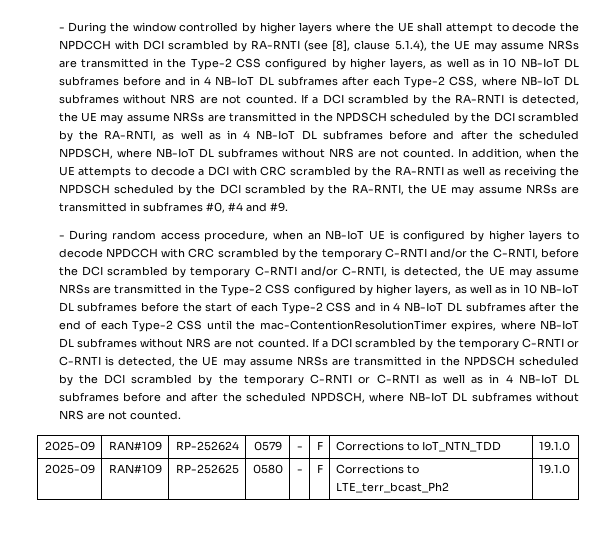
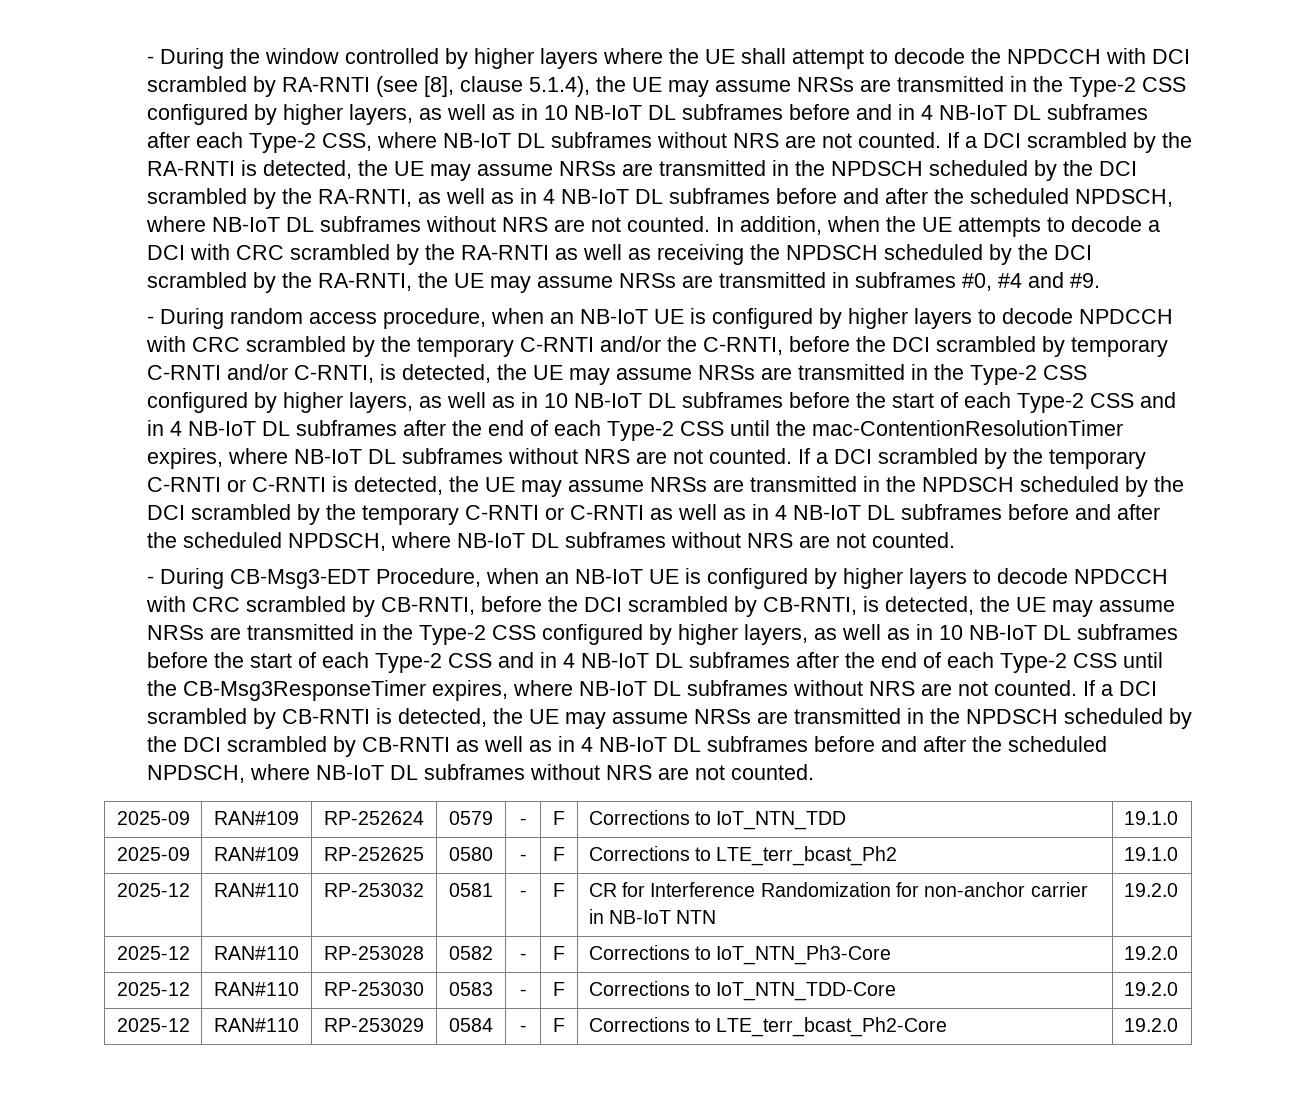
+ - During CB-Msg3-EDT Procedure, when an NB-IoT UE is configured by higher layers to decode NPDCCH with CRC scrambled by CB-RNTI, before the DCI scrambled by CB-RNTI, is detected, the UE may assume NRSs are transmitted in the Type-2 CSS configured by higher layers, as well as in 10 NB-IoT DL subframes before the start of each Type-2 CSS and in 4 NB-IoT DL subframes after the end of each Type-2 CSS until the CB-Msg3ResponseTimer expires, where NB-IoT DL subframes without NRS are not counted. If a DCI scrambled by CB-RNTI is detected, the UE may assume NRSs are transmitted in the NPDSCH scheduled by the DCI scrambled by CB-RNTI as well as in 4 NB-IoT DL subframes before and after the scheduled NPDSCH, where NB-IoT DL subframes without NRS are not counted.
+ 2025-12 | RAN#110 | RP-253032 | 0581 | - | F | CR for Interference Randomization for non-anchor carrier in NB-IoT NTN | 19.2.0
+ 2025-12 | RAN#110 | RP-253028 | 0582 | - | F | Corrections to IoT_NTN_Ph3-Core | 19.2.0
+ 2025-12 | RAN#110 | RP-253030 | 0583 | - | F | Corrections to IoT_NTN_TDD-Core | 19.2.0
+ 2025-12 | RAN#110 | RP-253029 | 0584 | - | F | Corrections to LTE_terr_bcast_Ph2-Core | 19.2.0

